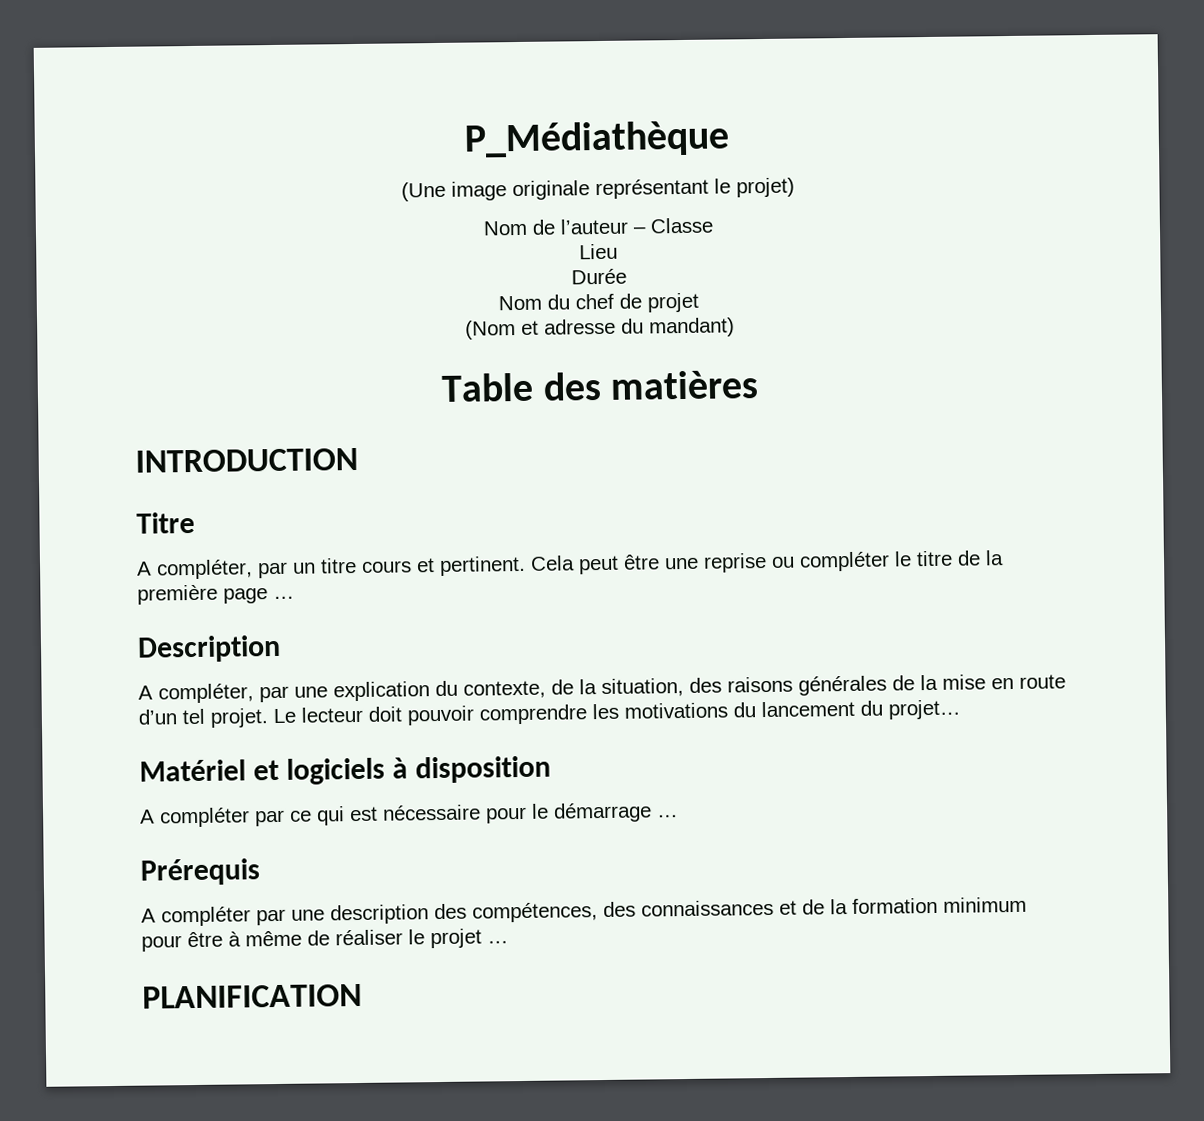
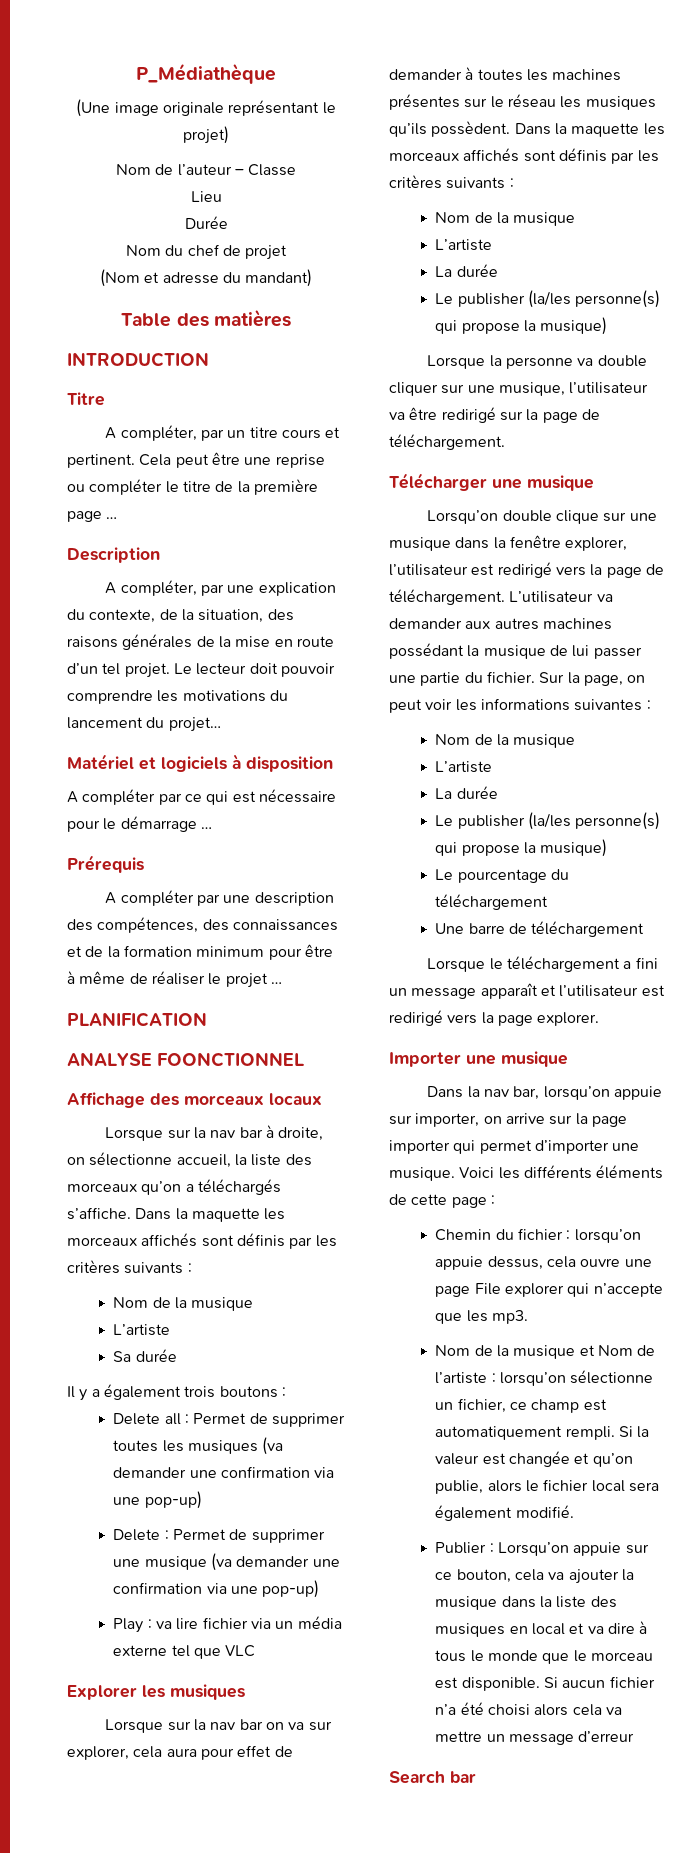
+ ANALYSE FOONCTIONNEL
+ Affichage des morceaux locaux
+ Lorsque sur la nav bar à droite, on sélectionne accueil, la liste des morceaux qu’on a téléchargés s’affiche. Dans la maquette les morceaux affichés sont définis par les critères suivants :
+ Nom de la musique
+ L’artiste
+ Sa durée
+ Il y a également trois boutons :
+ Delete all : Permet de supprimer toutes les musiques (va demander une confirmation via une pop-up)
+ Delete : Permet de supprimer une musique (va demander une confirmation via une pop-up)
+ Play : va lire fichier via un média externe tel que VLC
+ Explorer les musiques
+ Lorsque sur la nav bar on va sur explorer, cela aura pour effet de demander à toutes les machines présentes sur le réseau les musiques qu’ils possèdent. Dans la maquette les morceaux affichés sont définis par les critères suivants :
+ Nom de la musique
+ L’artiste
+ La durée
+ Le publisher (la/les personne(s) qui propose la musique)
+ Lorsque la personne va double cliquer sur une musique, l’utilisateur va être redirigé sur la page de téléchargement.
+ Télécharger une musique
+ Lorsqu’on double clique sur une musique dans la fenêtre explorer, l’utilisateur est redirigé vers la page de téléchargement. L’utilisateur va demander aux autres machines possédant la musique de lui passer une partie du fichier. Sur la page, on peut voir les informations suivantes :
+ Nom de la musique
+ L’artiste
+ La durée
+ Le publisher (la/les personne(s) qui propose la musique)
+ Le pourcentage du téléchargement
+ Une barre de téléchargement
+ Lorsque le téléchargement a fini un message apparaît et l’utilisateur est redirigé vers la page explorer.
+ Importer une musique
+ Dans la nav bar, lorsqu’on appuie sur importer, on arrive sur la page importer qui permet d’importer une musique. Voici les différents éléments de cette page :
+ Chemin du fichier : lorsqu’on appuie dessus, cela ouvre une page File explorer qui n’accepte que les mp3.
+ Nom de la musique et Nom de l’artiste : lorsqu’on sélectionne un fichier, ce champ est automatiquement rempli. Si la valeur est changée et qu’on publie, alors le fichier local sera également modifié.
+ Publier : Lorsqu’on appuie sur ce bouton, cela va ajouter la musique dans la liste des musiques en local et va dire à tous le monde que le morceau est disponible. Si aucun fichier n’a été choisi alors cela va mettre un message d’erreur
+ Search bar

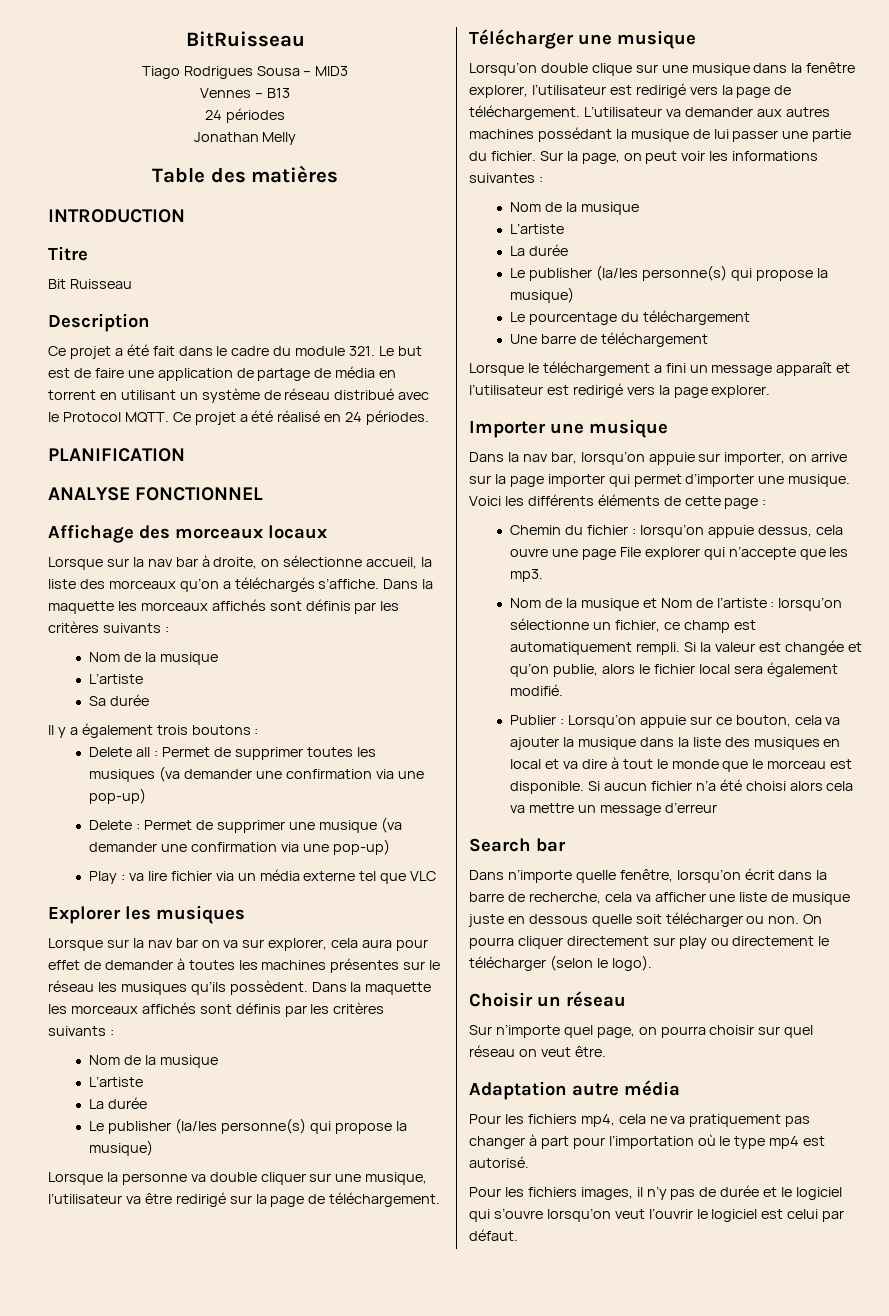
- P_Médiathèque
- (Une image originale représentant le projet)
- Nom de l’auteur – Classe
- Lieu
- Durée
- Nom du chef de projet
- (Nom et adresse du mandant)
+ BitRuisseau
+ Tiago Rodrigues Sousa – MID3
+ Vennes – B13
+ 24 périodes
+ Jonathan Melly
- A compléter, par un titre cours et pertinent. Cela peut être une reprise ou compléter le titre de la première page …
+ Bit Ruisseau
  Description
- A compléter, par une explication du contexte, de la situation, des raisons générales de la mise en route d’un tel projet. Le lecteur doit pouvoir comprendre les motivations du lancement du projet…
- Matériel et logiciels à disposition
- A compléter par ce qui est nécessaire pour le démarrage …
- Prérequis
- A compléter par une description des compétences, des connaissances et de la formation minimum pour être à même de réaliser le projet …
+ Ce projet a été fait dans le cadre du module 321. Le but est de faire une application de partage de média en torrent en utilisant un système de réseau distribué avec le Protocol MQTT. Ce projet a été réalisé en 24 périodes.
- ANALYSE FOONCTIONNEL
+ ANALYSE FONCTIONNEL
- Publier : Lorsqu’on appuie sur ce bouton, cela va ajouter la musique dans la liste des musiques en local et va dire à tous le monde que le morceau est disponible.
+ Publier : Lorsqu’on appuie sur ce bouton, cela va ajouter la musique dans la liste des musiques en local et va dire à tout le monde que le morceau est disponible.
+ Dans n’importe quelle fenêtre, lorsqu’on écrit dans la barre de recherche, cela va afficher une liste de musique juste en dessous quelle soit télécharger ou non. On pourra cliquer directement sur play ou directement le télécharger (selon le logo).
+ Choisir un réseau
+ Sur n’importe quel page, on pourra choisir sur quel réseau on veut être.
+ Adaptation autre média
+ Pour les fichiers mp4, cela ne va pratiquement pas changer à part pour l’importation où le type mp4 est autorisé.
+ Pour les fichiers images, il n’y pas de durée et le logiciel qui s’ouvre lorsqu’on veut l’ouvrir le logiciel est celui par défaut.

